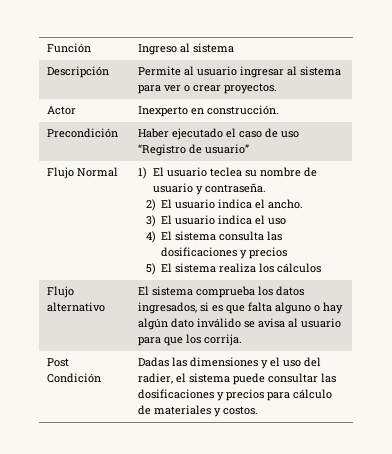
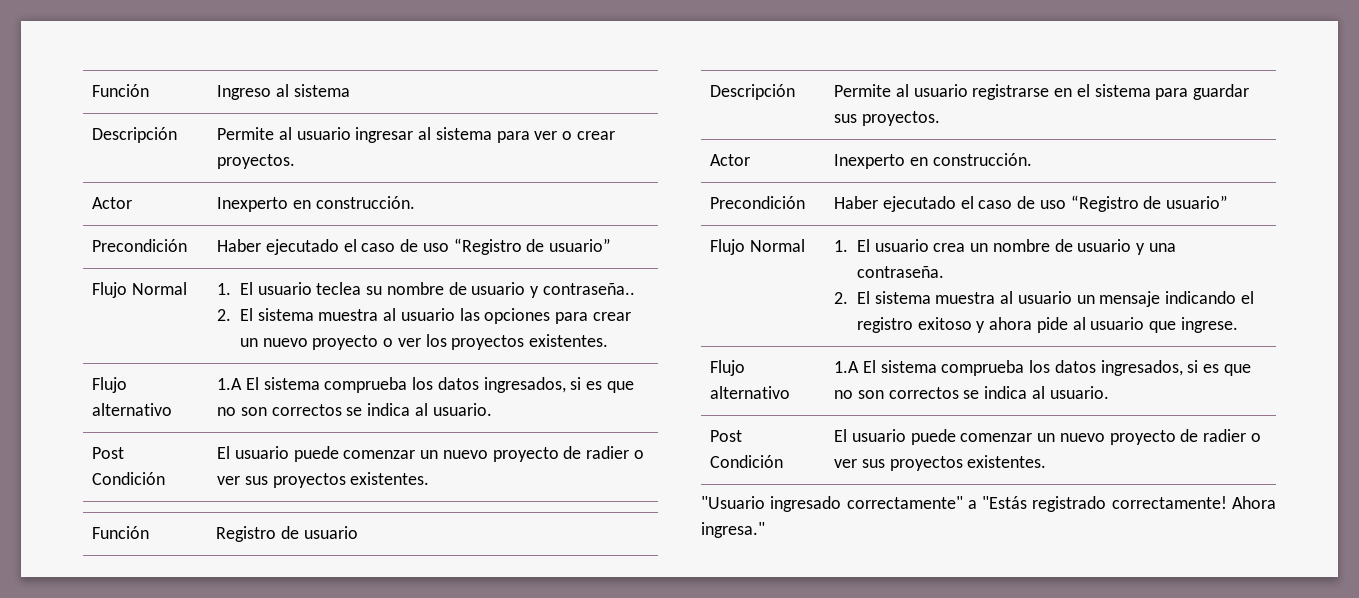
- Flujo Normal | 1) El usuario teclea su nombre de usuario y contraseña.
- 2) El usuario indica el ancho.
- 3) El usuario indica el uso
- 4) El sistema consulta las dosificaciones y precios
- 5) El sistema realiza los cálculos
- Flujo alternativo | El sistema comprueba los datos ingresados, si es que falta alguno o hay algún dato inválido se avisa al usuario para que los corrija.
- Post Condición | Dadas las dimensiones y el uso del radier, el sistema puede consultar las dosificaciones y precios para cálculo de materiales y costos.
+ Flujo Normal | 1. El usuario teclea su nombre de usuario y contraseña..
+ 2. El sistema muestra al usuario las opciones para crear un nuevo proyecto o ver los proyectos existentes.
+ Flujo alternativo | 1.A El sistema comprueba los datos ingresados, si es que no son correctos se indica al usuario.
+ Post Condición | El usuario puede comenzar un nuevo proyecto de radier o ver sus proyectos existentes.
+ Función | Registro de usuario
+ Descripción | Permite al usuario registrarse en el sistema para guardar sus proyectos.
+ Actor | Inexperto en construcción.
+ Precondición | Haber ejecutado el caso de uso “Registro de usuario”
+ Flujo Normal | 1. El usuario crea un nombre de usuario y una contraseña.
+ 2. El sistema muestra al usuario un mensaje indicando el registro exitoso y ahora pide al usuario que ingrese.
+ Flujo alternativo | 1.A El sistema comprueba los datos ingresados, si es que no son correctos se indica al usuario.
+ Post Condición | El usuario puede comenzar un nuevo proyecto de radier o ver sus proyectos existentes.
+ "Usuario ingresado correctamente" a "Estás registrado correctamente! Ahora ingresa."

